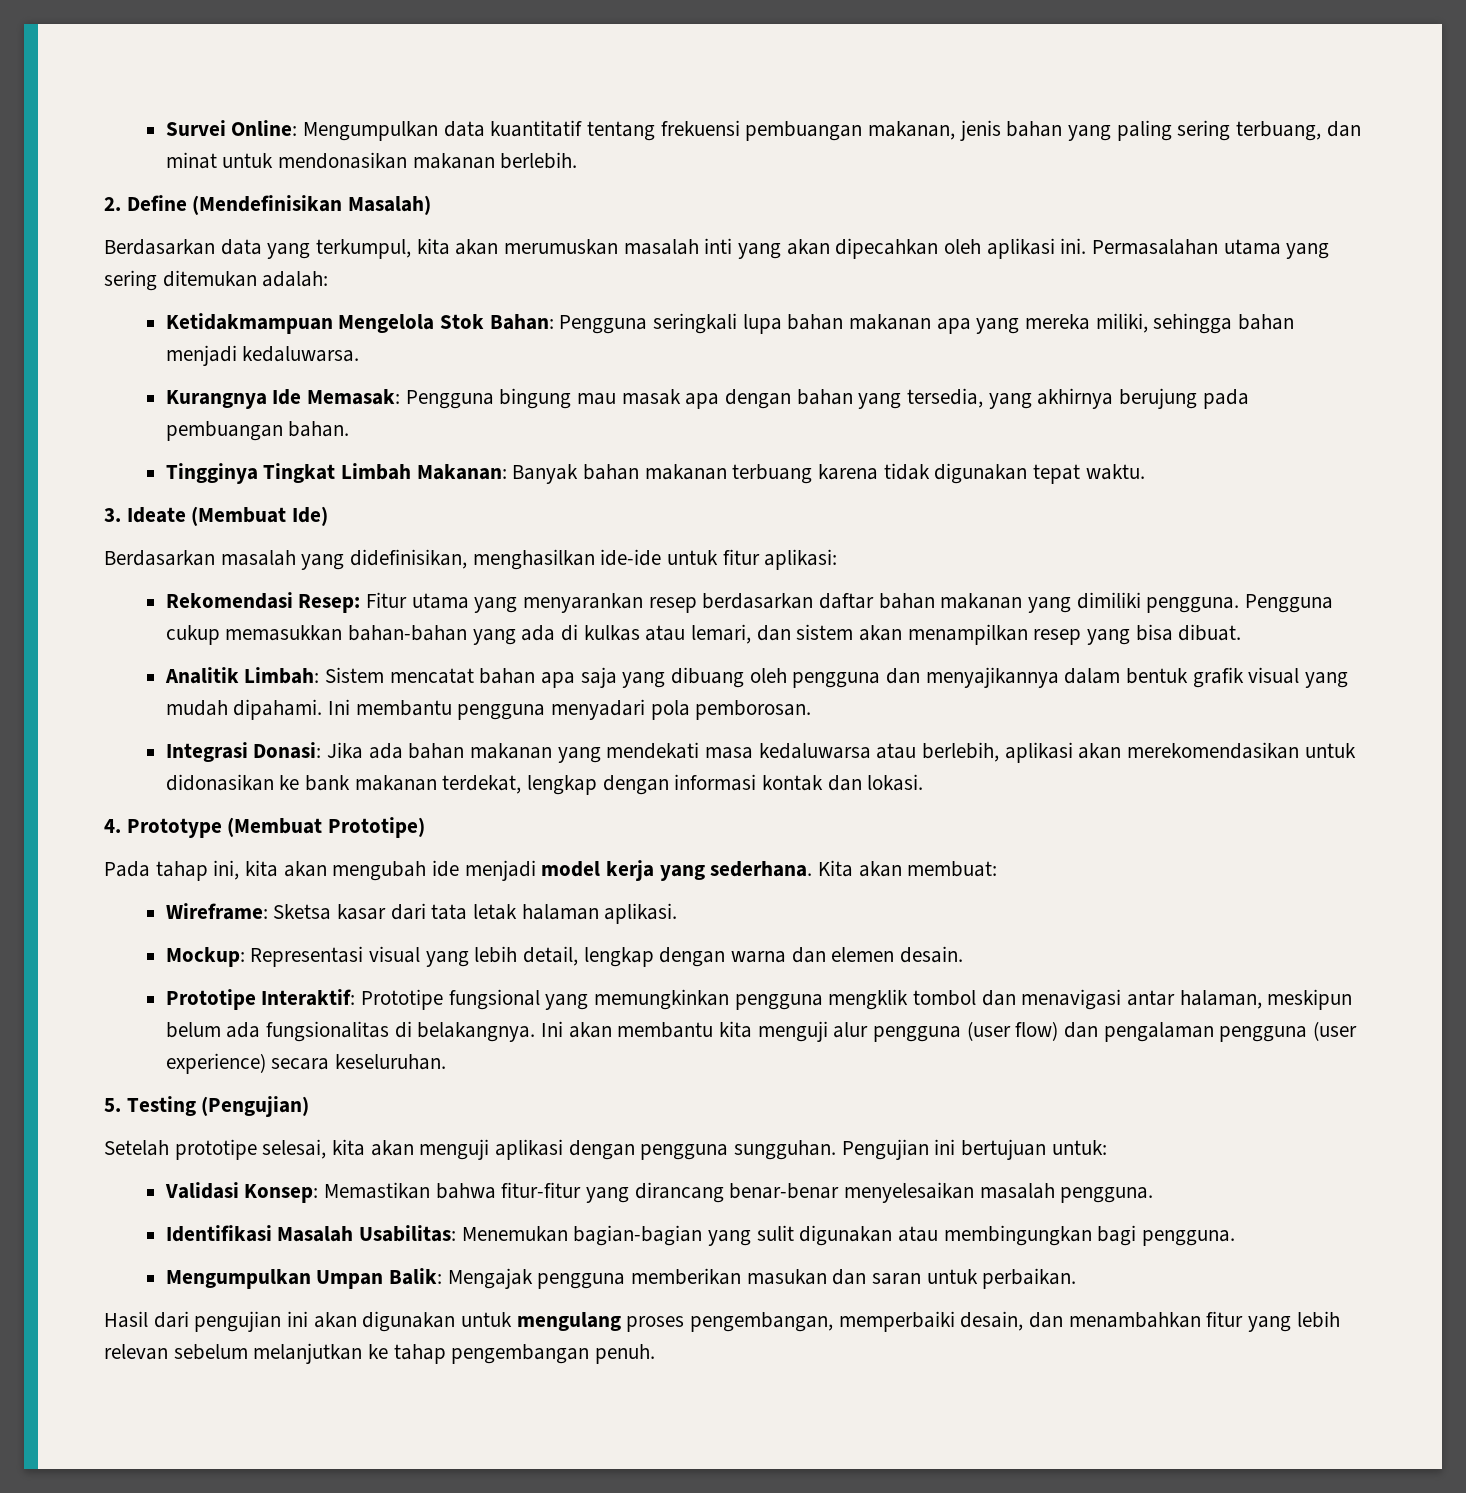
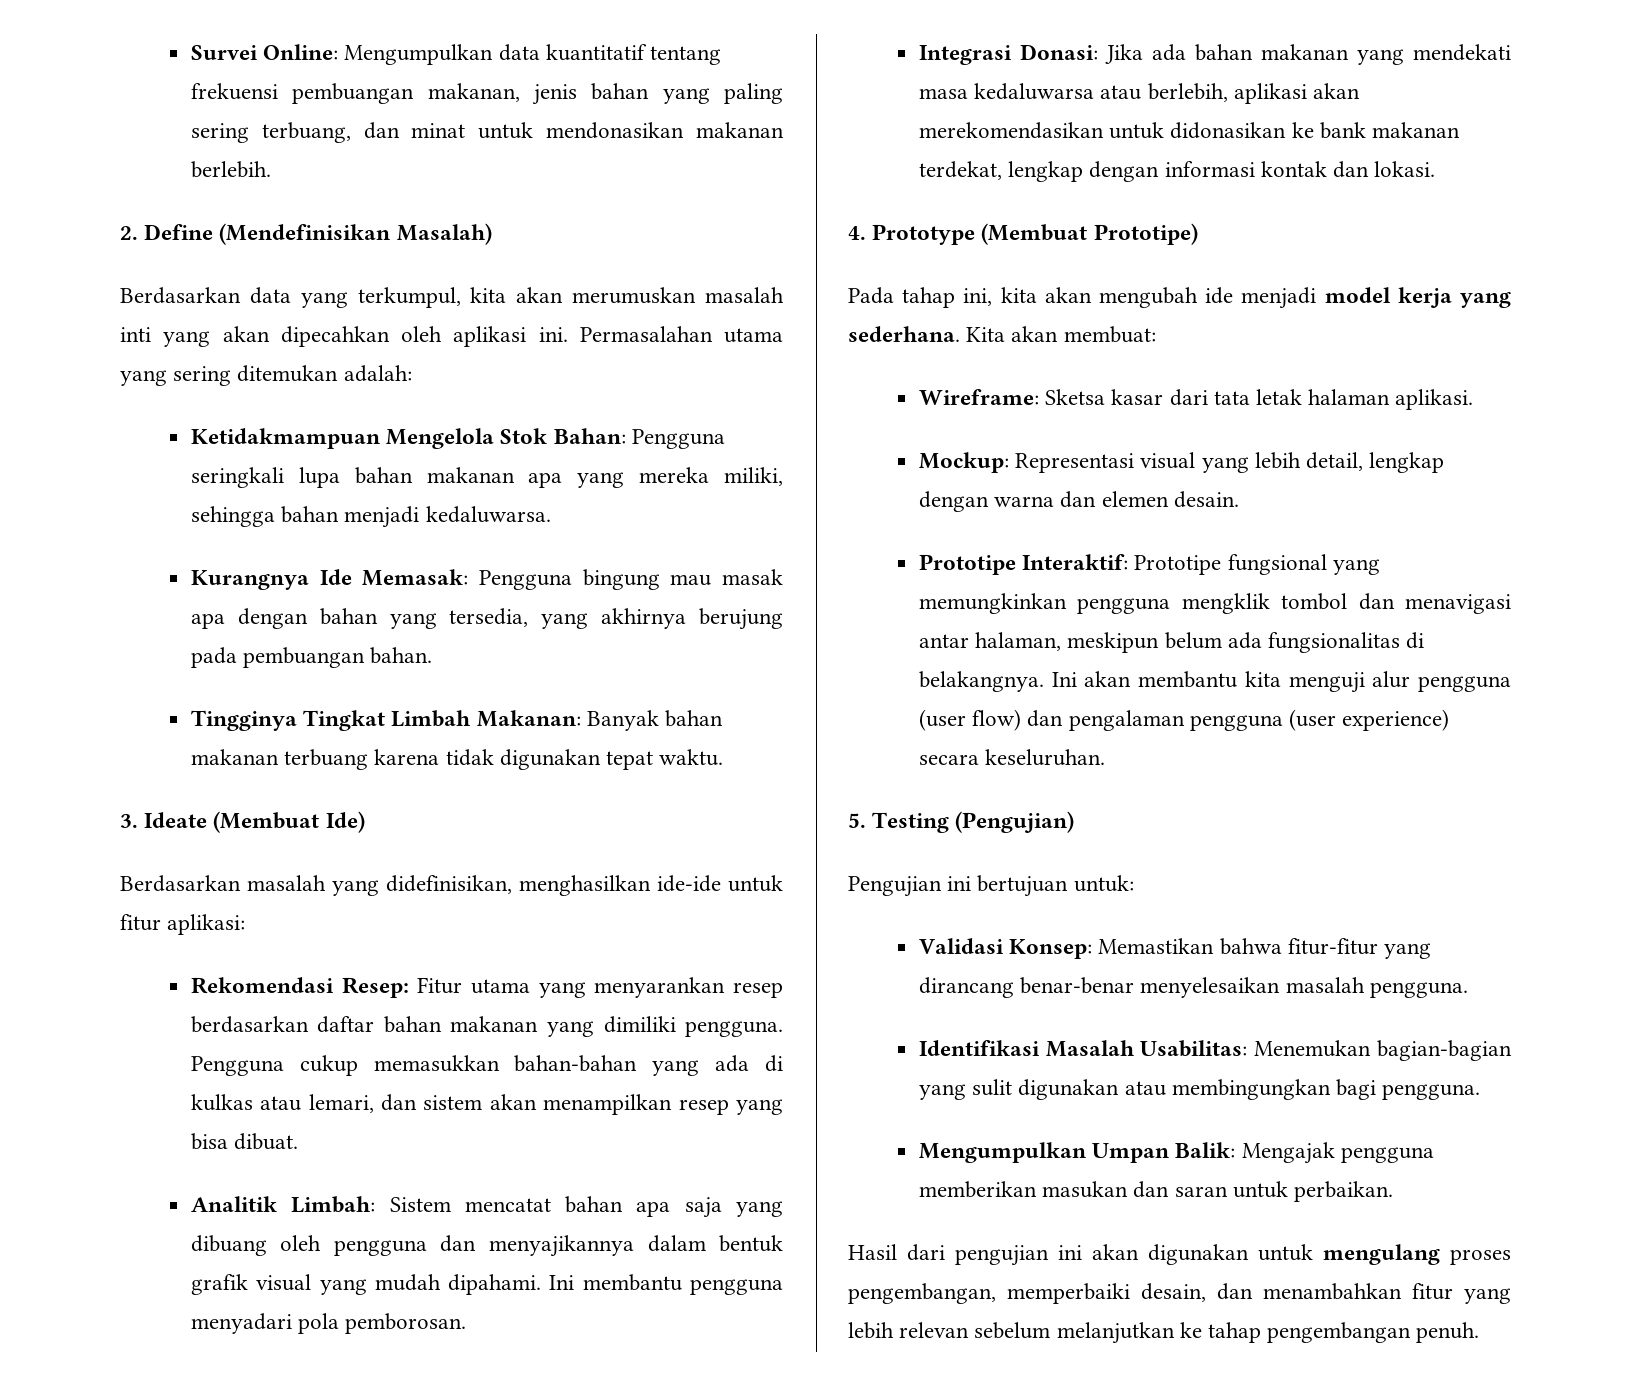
- Setelah prototipe selesai, kita akan menguji aplikasi dengan pengguna sungguhan.

